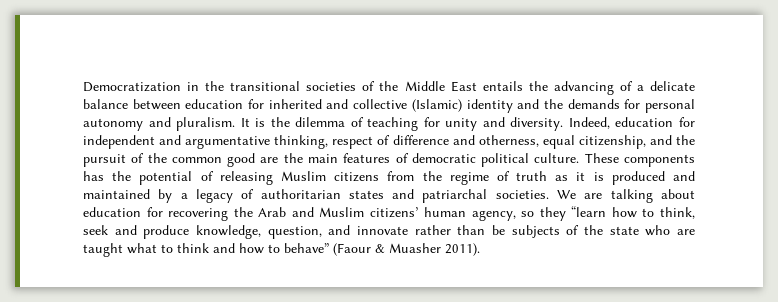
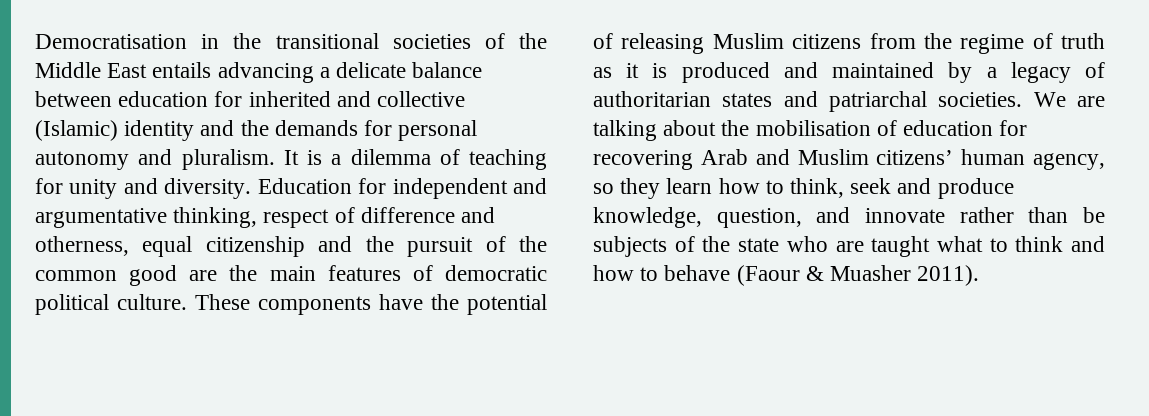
- Democratization in the transitional societies of the Middle East entails the advancing of a delicate balance between education for inherited and collective (Islamic) identity and the demands for personal autonomy and pluralism.
+ Democratisation in the transitional societies of the Middle East entails advancing a delicate balance between education for inherited and collective (Islamic) identity and the demands for personal autonomy and pluralism.
- It is the dilemma of teaching for unity and diversity.
+ It is a dilemma of teaching for unity and diversity.
- Indeed, education for independent and argumentative thinking, respect of difference and otherness, equal citizenship, and the pursuit of the common good are the main features of democratic political culture.
+ Education for independent and argumentative thinking, respect of difference and otherness, equal citizenship and the pursuit of the common good are the main features of democratic political culture.
- These components has the potential of releasing Muslim citizens from the regime of truth as it is produced and maintained by a legacy of authoritarian states and patriarchal societies.
+ These components have the potential of releasing Muslim citizens from the regime of truth as it is produced and maintained by a legacy of authoritarian states and patriarchal societies.
- We are talking about education for recovering the Arab and Muslim citizens’ human agency, so they “learn how to think, seek and produce knowledge, question, and innovate rather than be subjects of the state who are taught what to think and how to behave” (Faour & Muasher 2011).
+ We are talking about the mobilisation of education for recovering Arab and Muslim citizens’ human agency, so they learn how to think, seek and produce knowledge, question, and innovate rather than be subjects of the state who are taught what to think and how to behave (Faour & Muasher 2011).

